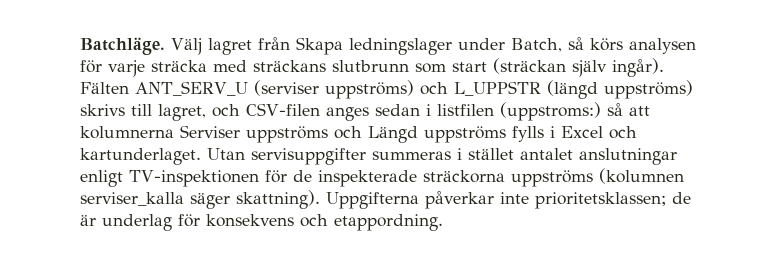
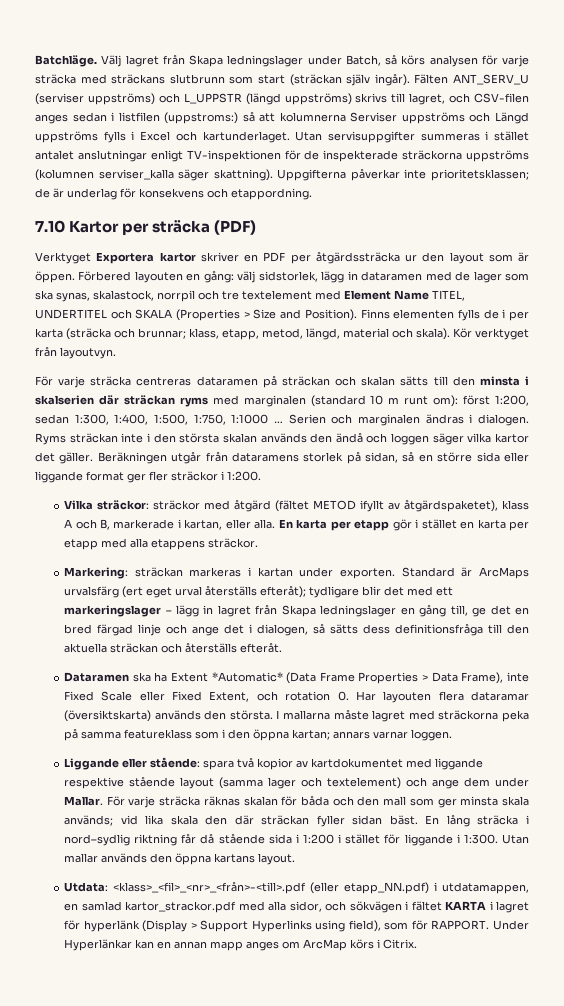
+ 7.10 Kartor per sträcka (PDF)
+ Verktyget Exportera kartor skriver en PDF per åtgärdssträcka ur den layout som är öppen. Förbered layouten en gång: välj sidstorlek, lägg in dataramen med de lager som ska synas, skalastock, norrpil och tre textelement med Element Name TITEL, UNDERTITEL och SKALA (Properties > Size and Position). Finns elementen fylls de i per karta (sträcka och brunnar; klass, etapp, metod, längd, material och skala). Kör verktyget från layoutvyn.
+ För varje sträcka centreras dataramen på sträckan och skalan sätts till den minsta i skalserien där sträckan ryms med marginalen (standard 10 m runt om): först 1:200, sedan 1:300, 1:400, 1:500, 1:750, 1:1000 … Serien och marginalen ändras i dialogen. Ryms sträckan inte i den största skalan används den ändå och loggen säger vilka kartor det gäller. Beräkningen utgår från dataramens storlek på sidan, så en större sida eller liggande format ger fler sträckor i 1:200.
+ Vilka sträckor: sträckor med åtgärd (fältet METOD ifyllt av åtgärdspaketet), klass A och B, markerade i kartan, eller alla. En karta per etapp gör i stället en karta per etapp med alla etappens sträckor.
+ Markering: sträckan markeras i kartan under exporten. Standard är ArcMaps urvalsfärg (ert eget urval återställs efteråt); tydligare blir det med ett markeringslager – lägg in lagret från Skapa ledningslager en gång till, ge det en bred färgad linje och ange det i dialogen, så sätts dess definitionsfråga till den aktuella sträckan och återställs efteråt.
+ Dataramen ska ha Extent *Automatic* (Data Frame Properties > Data Frame), inte Fixed Scale eller Fixed Extent, och rotation 0. Har layouten flera dataramar (översiktskarta) används den största. I mallarna måste lagret med sträckorna peka på samma featureklass som i den öppna kartan; annars varnar loggen.
+ Liggande eller stående: spara två kopior av kartdokumentet med liggande respektive stående layout (samma lager och textelement) och ange dem under Mallar. För varje sträcka räknas skalan för båda och den mall som ger minsta skala används; vid lika skala den där sträckan fyller sidan bäst. En lång sträcka i nord–sydlig riktning får då stående sida i 1:200 i stället för liggande i 1:300. Utan mallar används den öppna kartans layout.
+ Utdata: <klass>_<fil>_<nr>_<från>-<till>.pdf (eller etapp_NN.pdf) i utdatamappen, en samlad kartor_strackor.pdf med alla sidor, och sökvägen i fältet KARTA i lagret för hyperlänk (Display > Support Hyperlinks using field), som för RAPPORT. Under Hyperlänkar kan en annan mapp anges om ArcMap körs i Citrix.

